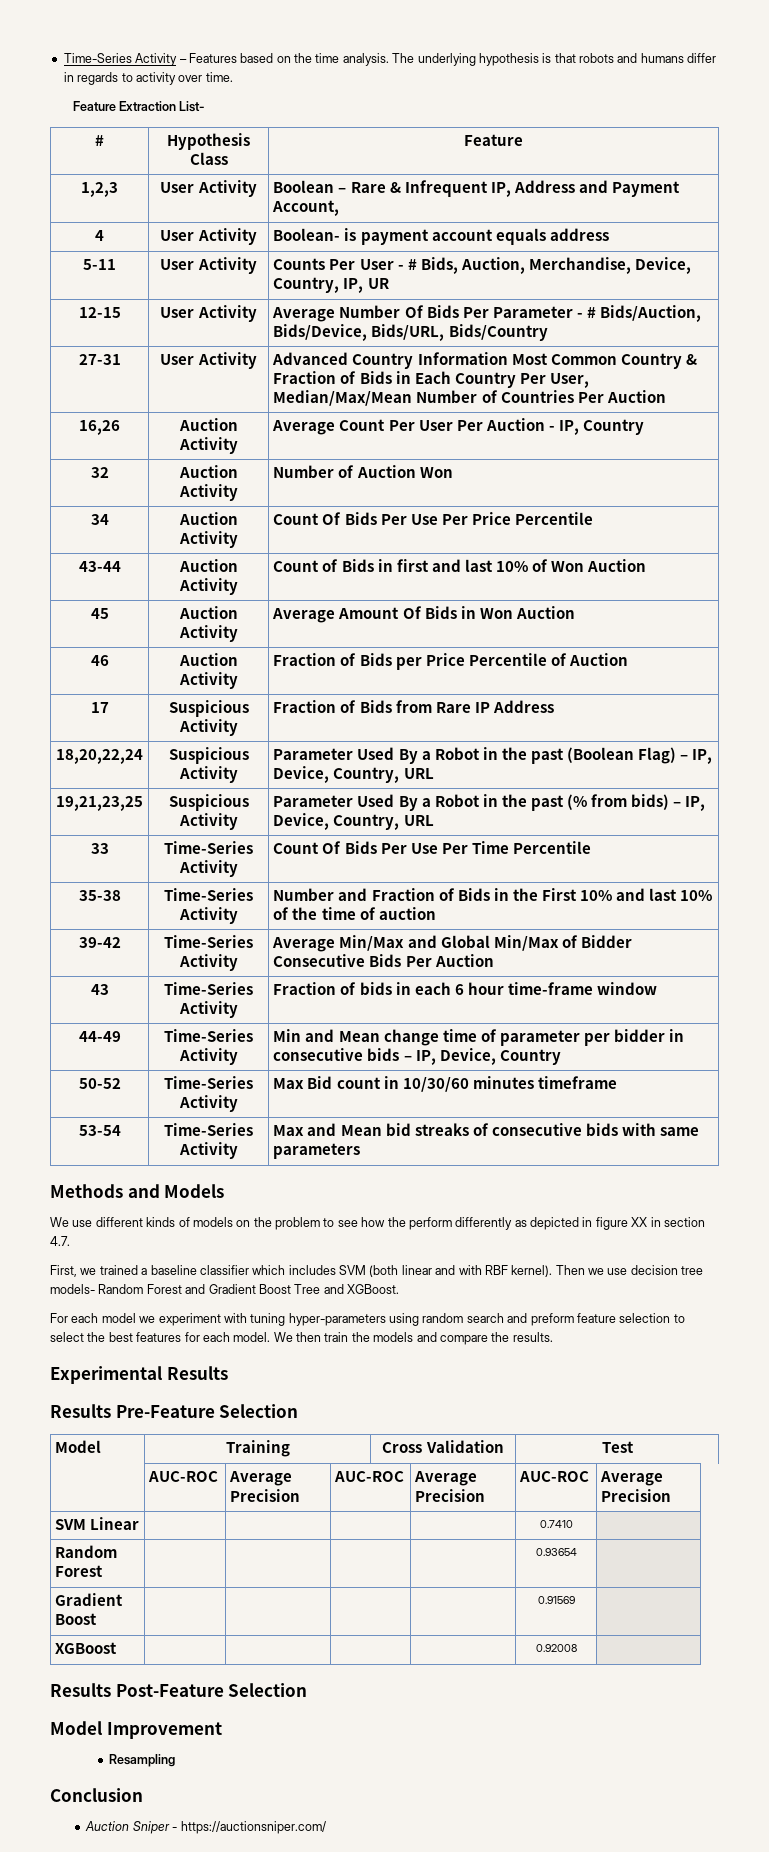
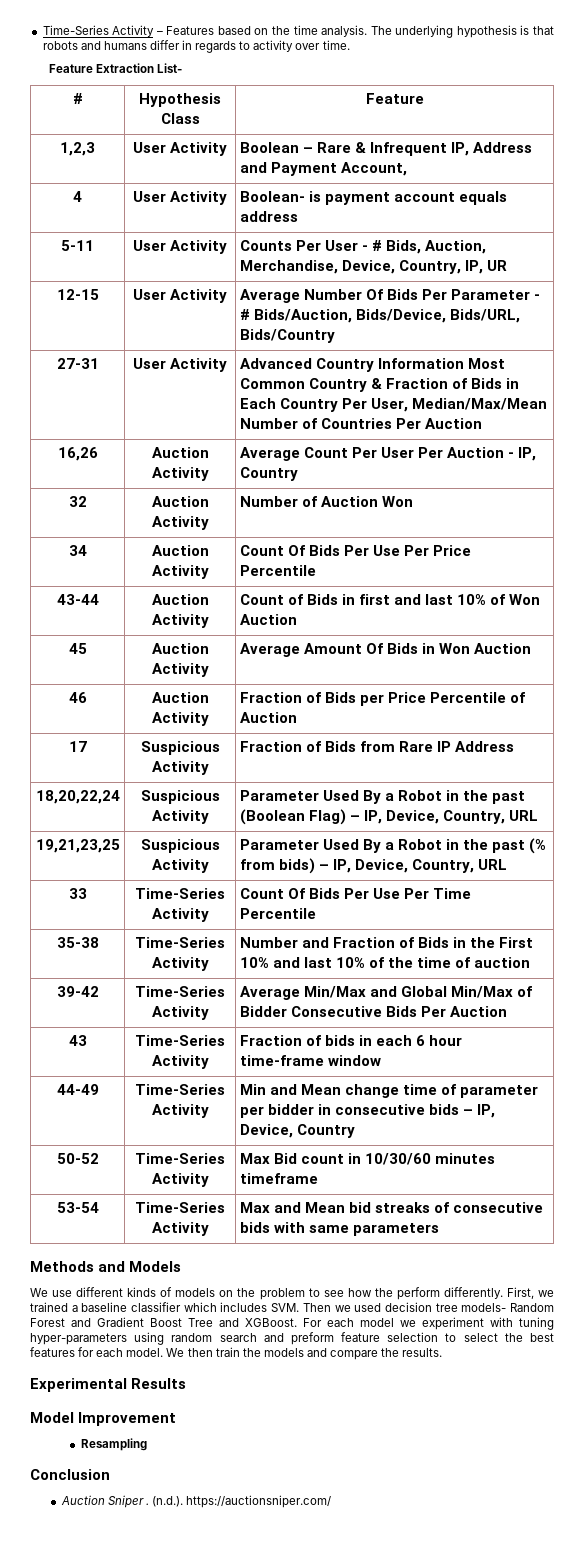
- We use different kinds of models on the problem to see how the perform differently as depicted in figure XX in section 4.7.
- First, we trained a baseline classifier which includes SVM (both linear and with RBF kernel). Then we use decision tree models- Random Forest and Gradient Boost Tree and XGBoost.
- For each model we experiment with tuning hyper-parameters using random search and preform feature selection to select the best features for each model.
+ We use different kinds of models on the problem to see how the perform differently. First, we trained a baseline classifier which includes SVM. Then we used decision tree models- Random Forest and Gradient Boost Tree and XGBoost. For each model we experiment with tuning hyper-parameters using random search and preform feature selection to select the best features for each model.
- Results Pre-Feature Selection
- Model | Training | Cross Validation | Test
- | AUC-ROC | Average Precision | AUC-ROC | Average Precision | AUC-ROC | Average Precision
- SVM Linear | | | | | 0.7410 |
- Random Forest | | | | | 0.93654 |
- Gradient Boost | | | | | 0.91569 |
- XGBoost | | | | | 0.92008 |
- Results Post-Feature Selection
- Auction Sniper - https://auctionsniper.com/
+ Auction Sniper . (n.d.). https://auctionsniper.com/

